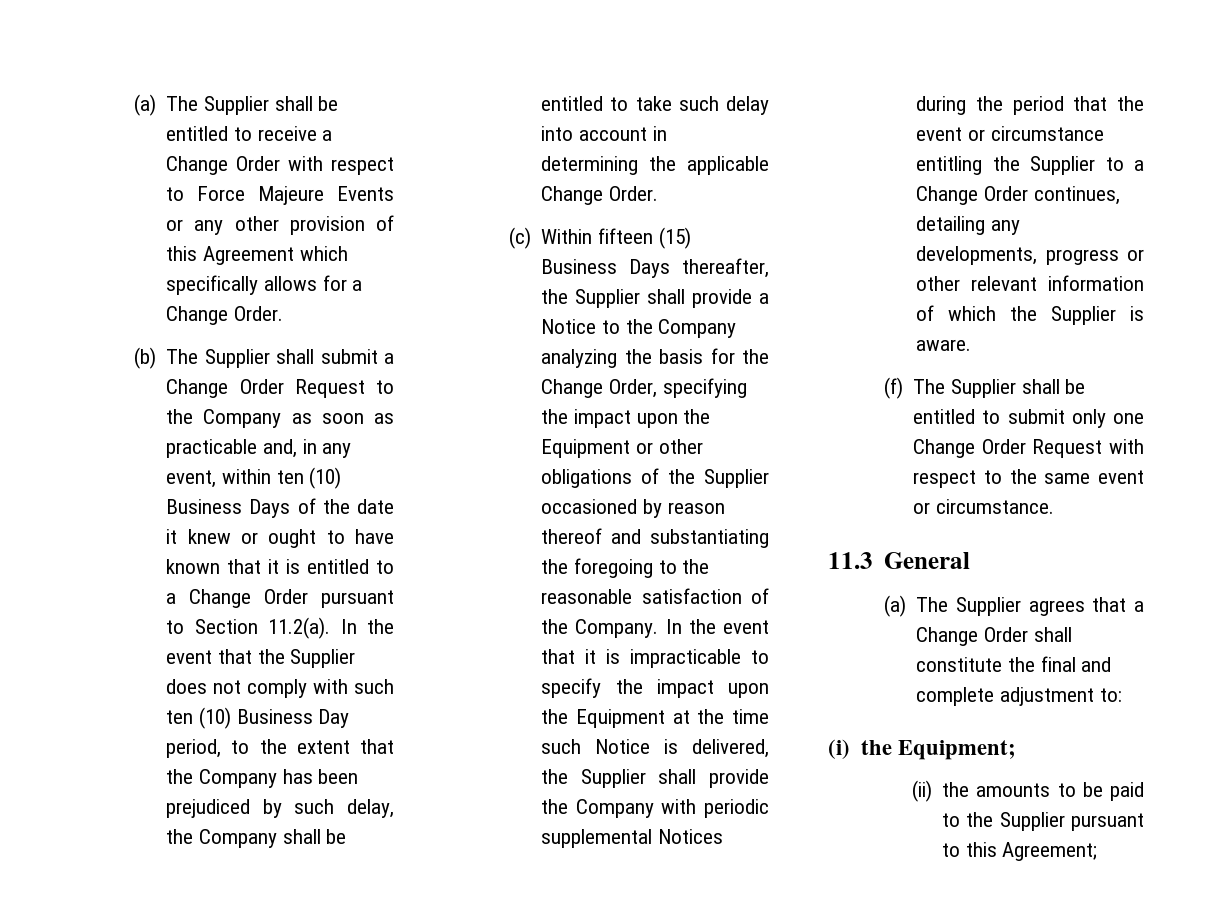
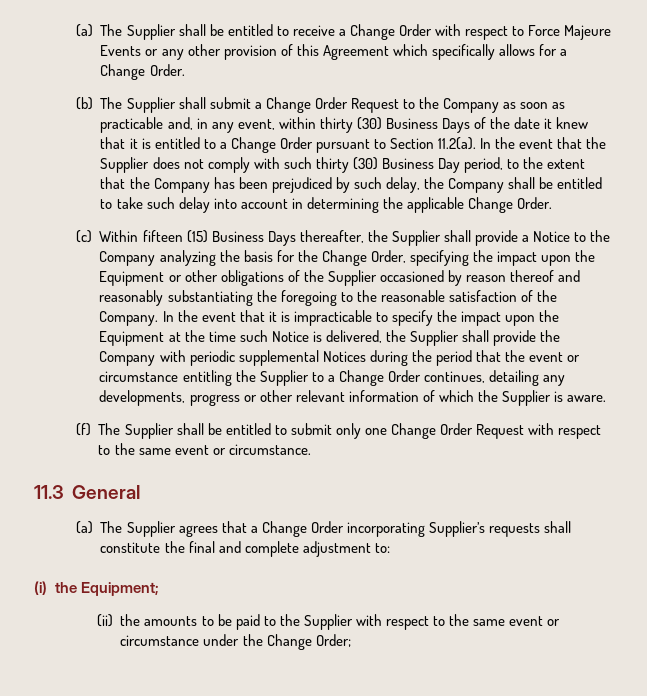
- (b) The Supplier shall submit a Change Order Request to the Company as soon as practicable and, in any event, within ten (10) Business Days of the date it knew or ought to have known that it is entitled to a Change Order pursuant to Section 11.2(a). In the event that the Supplier does not comply with such ten (10) Business Day period, to the extent that the Company has been prejudiced by such delay, the Company shall be entitled to take such delay into account in determining the applicable Change Order.
+ (b) The Supplier shall submit a Change Order Request to the Company as soon as practicable and, in any event, within thirty (30) Business Days of the date it knew that it is entitled to a Change Order pursuant to Section 11.2(a). In the event that the Supplier does not comply with such thirty (30) Business Day period, to the extent that the Company has been prejudiced by such delay, the Company shall be entitled to take such delay into account in determining the applicable Change Order.
- (c) Within fifteen (15) Business Days thereafter, the Supplier shall provide a Notice to the Company analyzing the basis for the Change Order, specifying the impact upon the Equipment or other obligations of the Supplier occasioned by reason thereof and substantiating the foregoing to the reasonable satisfaction of the Company.
+ (c) Within fifteen (15) Business Days thereafter, the Supplier shall provide a Notice to the Company analyzing the basis for the Change Order, specifying the impact upon the Equipment or other obligations of the Supplier occasioned by reason thereof and reasonably substantiating the foregoing to the reasonable satisfaction of the Company.
- (a) The Supplier agrees that a Change Order shall constitute the final and complete adjustment to:
+ (a) The Supplier agrees that a Change Order incorporating Supplier’s requests shall constitute the final and complete adjustment to:
- (ii) the amounts to be paid to the Supplier pursuant to this Agreement;
+ (ii) the amounts to be paid to the Supplier with respect to the same event or circumstance under the Change Order;

